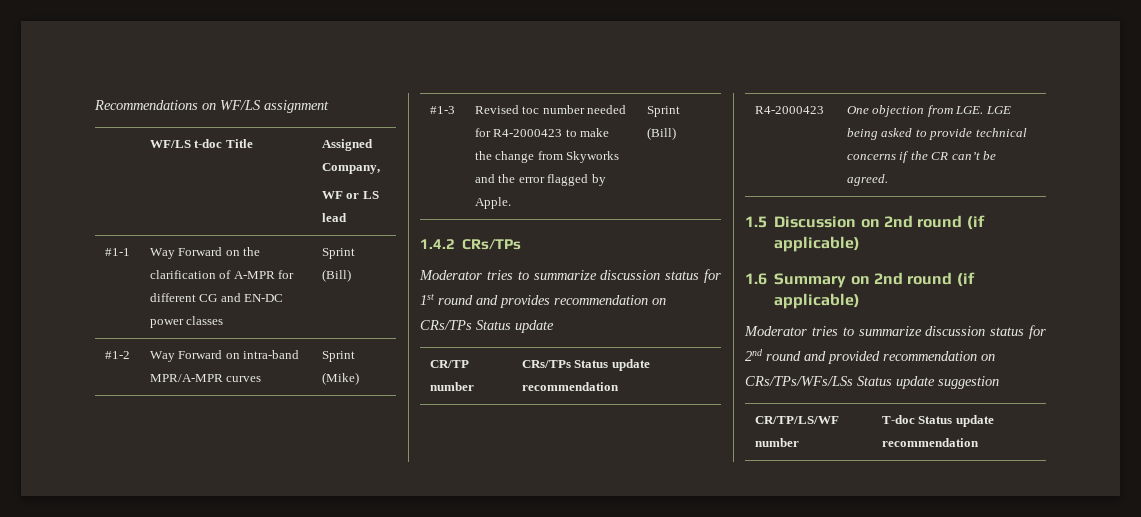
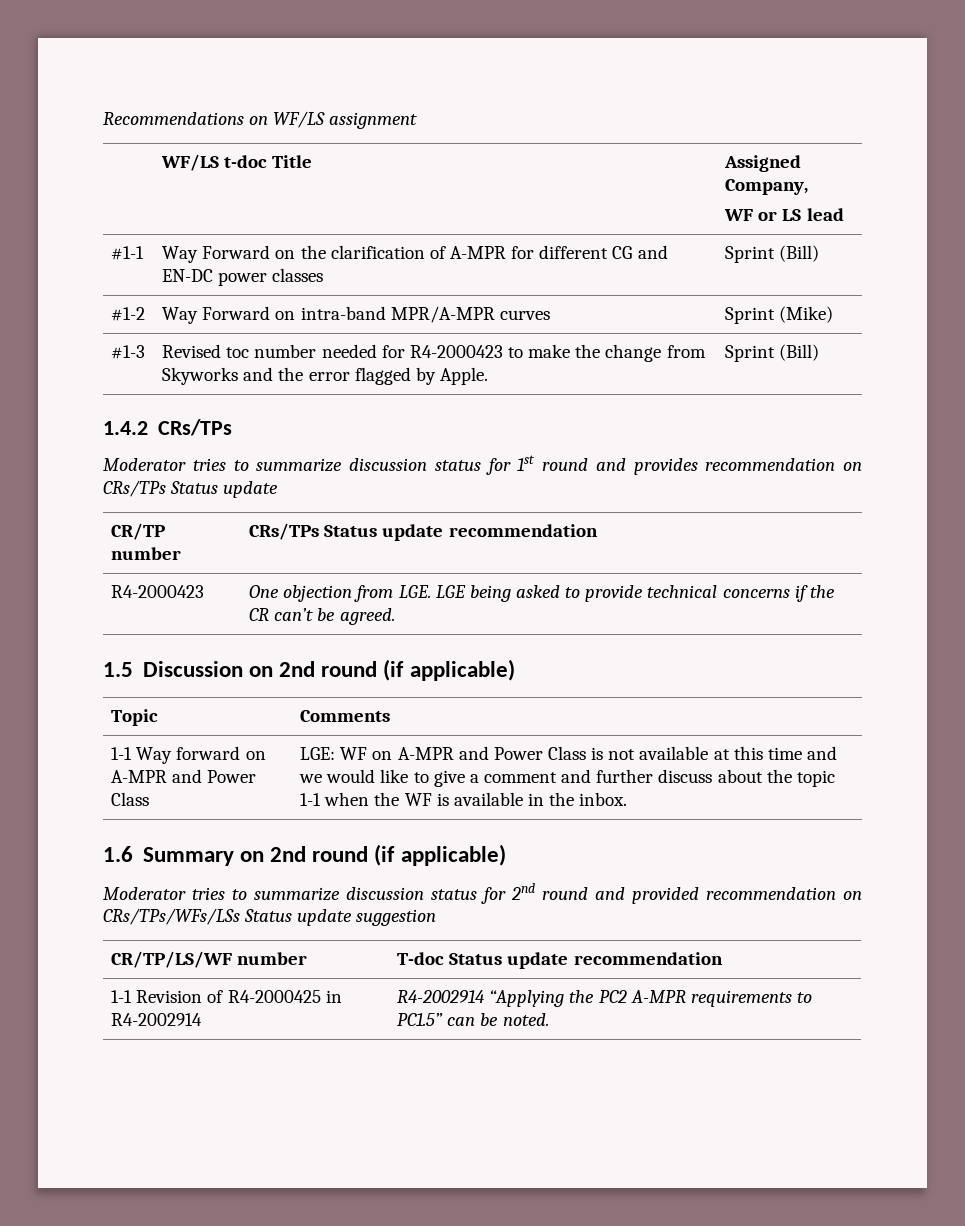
+ Topic | Comments
+ 1-1 Way forward on A-MPR and Power Class | LGE: WF on A-MPR and Power Class is not available at this time and we would like to give a comment and further discuss about the topic 1-1 when the WF is available in the inbox.
+ 1-1 Revision of R4-2000425 in R4-2002914 | R4-2002914 “Applying the PC2 A-MPR requirements to PC1.5” can be noted.

